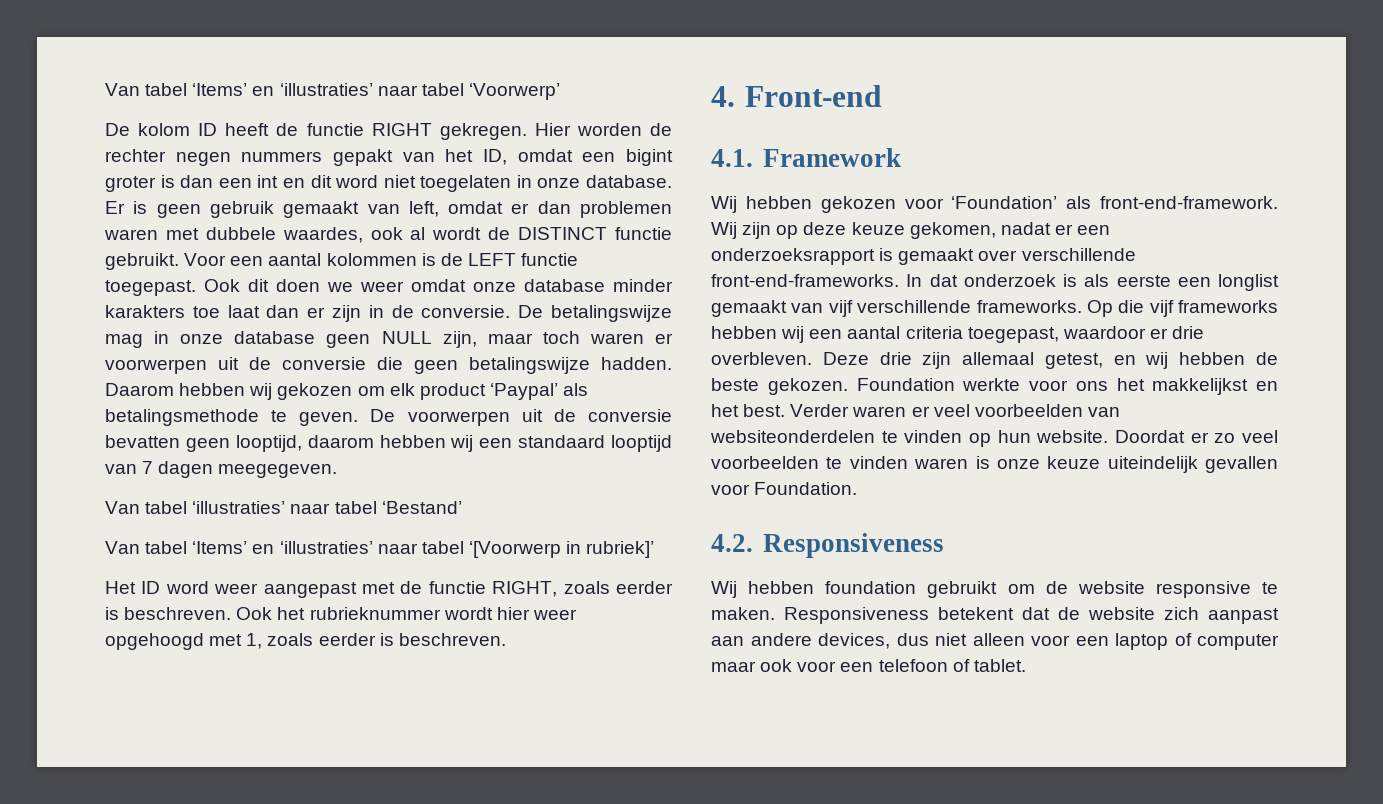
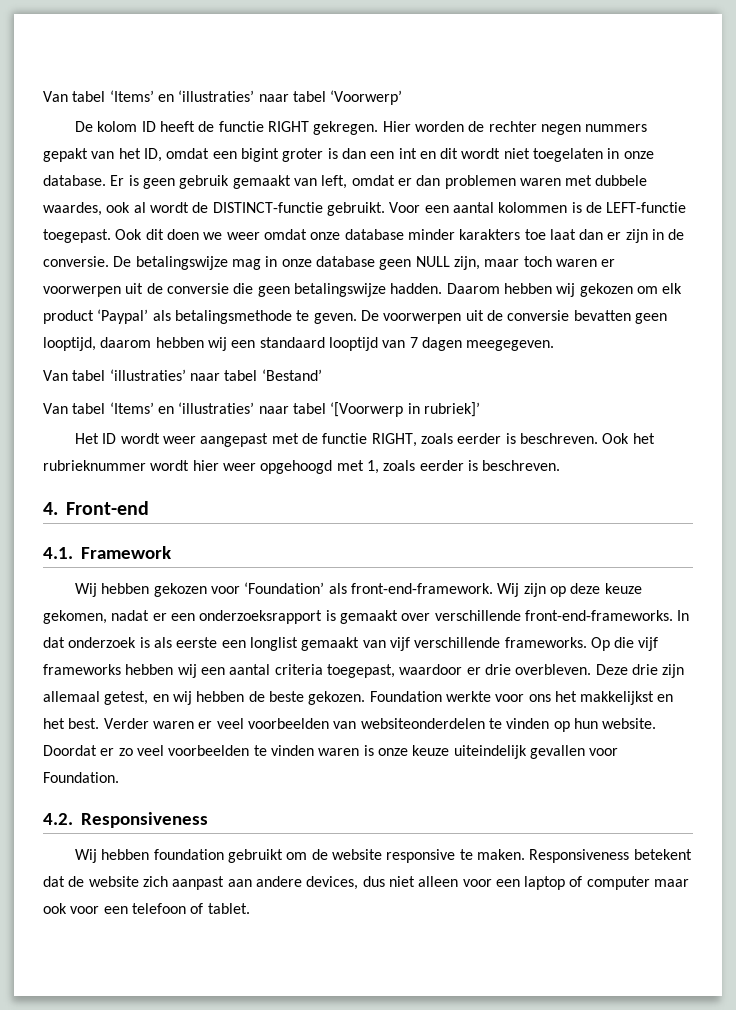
- Hier worden de rechter negen nummers gepakt van het ID, omdat een bigint groter is dan een int en dit word niet toegelaten in onze database.
+ Hier worden de rechter negen nummers gepakt van het ID, omdat een bigint groter is dan een int en dit wordt niet toegelaten in onze database.
- Er is geen gebruik gemaakt van left, omdat er dan problemen waren met dubbele waardes, ook al wordt de DISTINCT functie gebruikt.
+ Er is geen gebruik gemaakt van left, omdat er dan problemen waren met dubbele waardes, ook al wordt de DISTINCT-functie gebruikt.
- Voor een aantal kolommen is de LEFT functie toegepast.
+ Voor een aantal kolommen is de LEFT-functie toegepast.
- Het ID word weer aangepast met de functie RIGHT, zoals eerder is beschreven.
+ Het ID wordt weer aangepast met de functie RIGHT, zoals eerder is beschreven.

